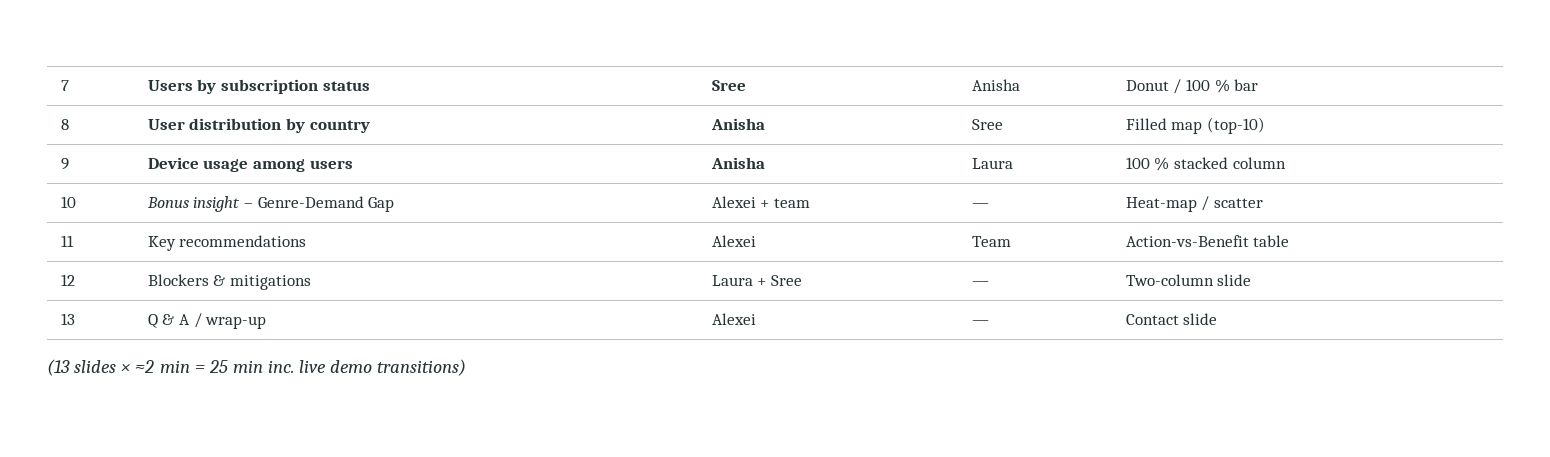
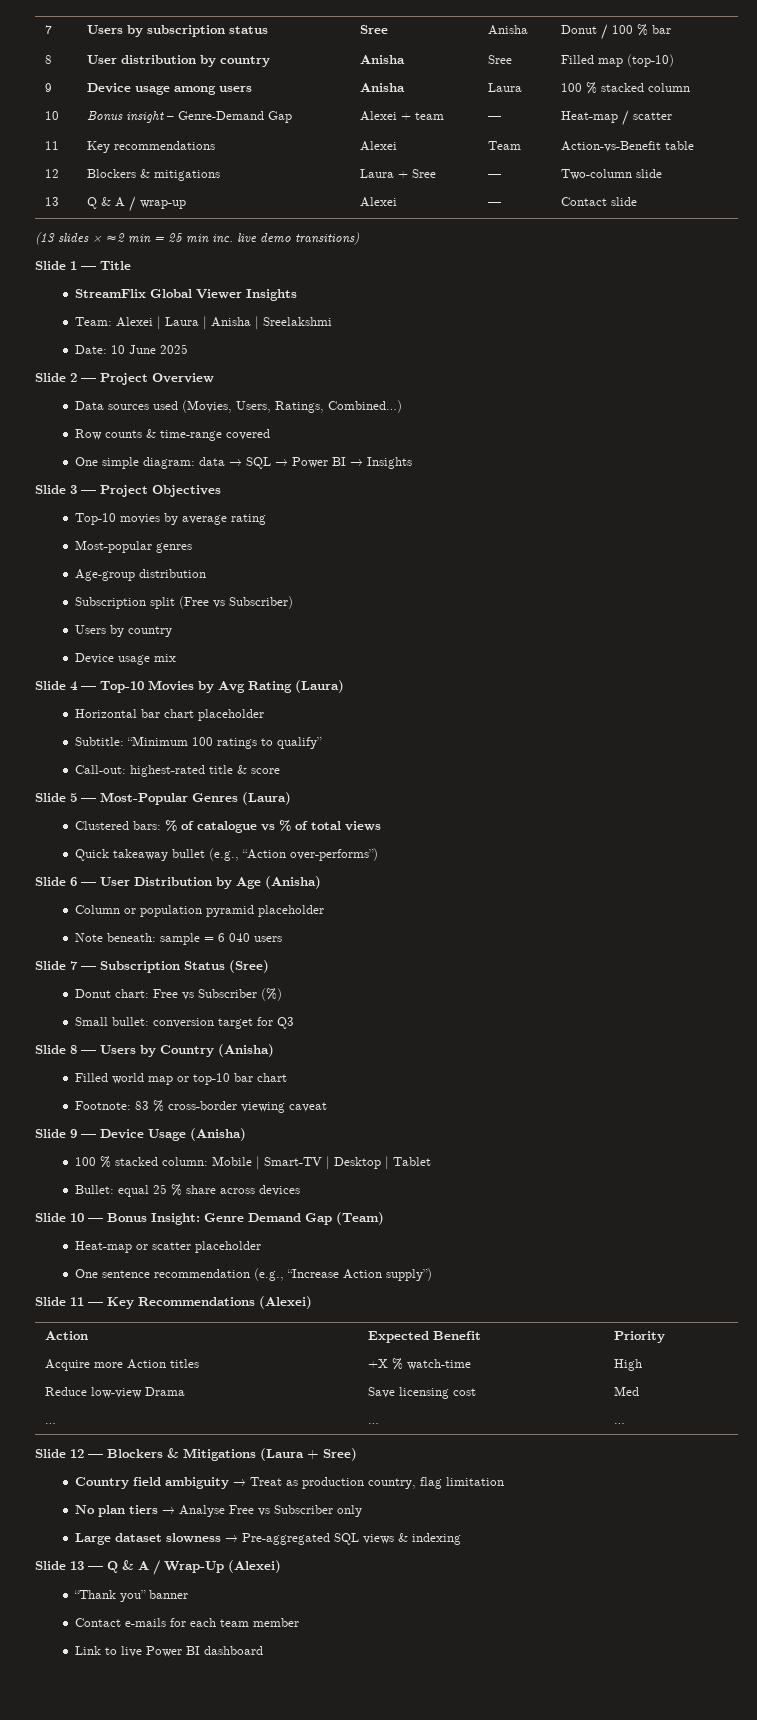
+ Slide 1 — Title
+ StreamFlix Global Viewer Insights
+ Team: Alexei | Laura | Anisha | Sreelakshmi
+ Date: 10 June 2025
+ Slide 2 — Project Overview
+ Data sources used (Movies, Users, Ratings, Combined…)
+ Row counts & time-range covered
+ One simple diagram: data → SQL → Power BI → Insights
+ Slide 3 — Project Objectives
+ Top-10 movies by average rating
+ Most-popular genres
+ Age-group distribution
+ Subscription split (Free vs Subscriber)
+ Users by country
+ Device usage mix
+ Slide 4 — Top-10 Movies by Avg Rating (Laura)
+ Horizontal bar chart placeholder
+ Subtitle: “Minimum 100 ratings to qualify”
+ Call-out: highest-rated title & score
+ Slide 5 — Most-Popular Genres (Laura)
+ Clustered bars: % of catalogue vs % of total views
+ Quick takeaway bullet (e.g., “Action over-performs”)
+ Slide 6 — User Distribution by Age (Anisha)
+ Column or population pyramid placeholder
+ Note beneath: sample = 6 040 users
+ Slide 7 — Subscription Status (Sree)
+ Donut chart: Free vs Subscriber (%)
+ Small bullet: conversion target for Q3
+ Slide 8 — Users by Country (Anisha)
+ Filled world map or top-10 bar chart
+ Footnote: 83 % cross-border viewing caveat
+ Slide 9 — Device Usage (Anisha)
+ 100 % stacked column: Mobile | Smart-TV | Desktop | Tablet
+ Bullet: equal 25 % share across devices
+ Slide 10 — Bonus Insight: Genre Demand Gap (Team)
+ Heat-map or scatter placeholder
+ One sentence recommendation (e.g., “Increase Action supply”)
+ Slide 11 — Key Recommendations (Alexei)
+ Action | Expected Benefit | Priority
+ Acquire more Action titles | +X % watch-time | High
+ Reduce low-view Drama | Save licensing cost | Med
+ … | … | …
+ Slide 12 — Blockers & Mitigations (Laura + Sree)
+ Country field ambiguity → Treat as production country, flag limitation
+ No plan tiers → Analyse Free vs Subscriber only
+ Large dataset slowness → Pre-aggregated SQL views & indexing
+ Slide 13 — Q & A / Wrap-Up (Alexei)
+ “Thank you” banner
+ Contact e-mails for each team member
+ Link to live Power BI dashboard

